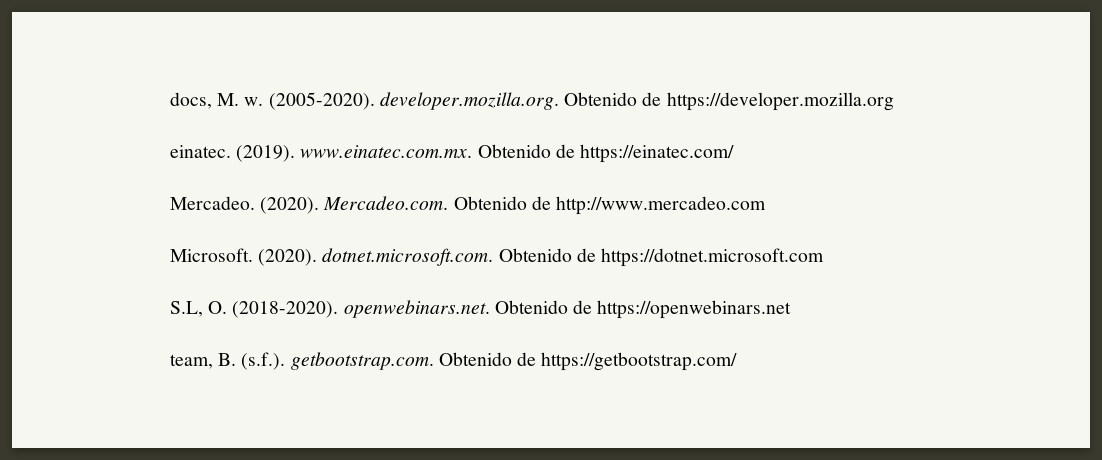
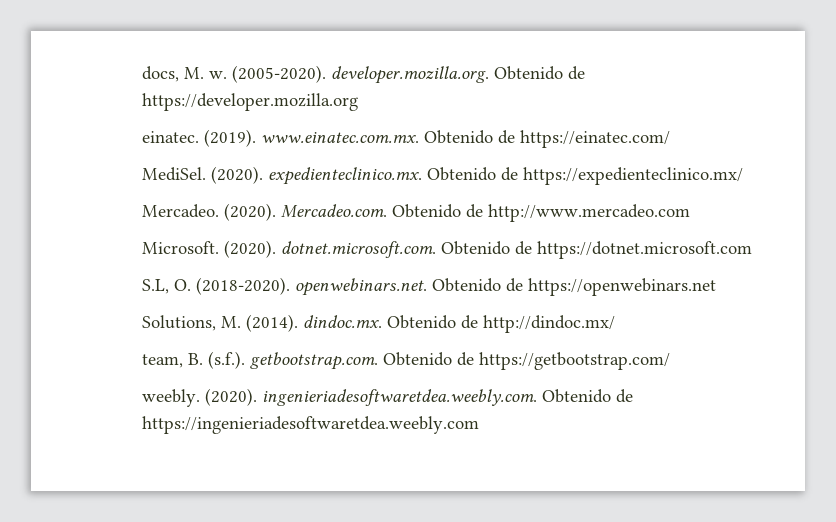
+ MediSel. (2020). expedienteclinico.mx. Obtenido de https://expedienteclinico.mx/
+ Solutions, M. (2014). dindoc.mx. Obtenido de http://dindoc.mx/
+ weebly. (2020). ingenieriadesoftwaretdea.weebly.com. Obtenido de https://ingenieriadesoftwaretdea.weebly.com

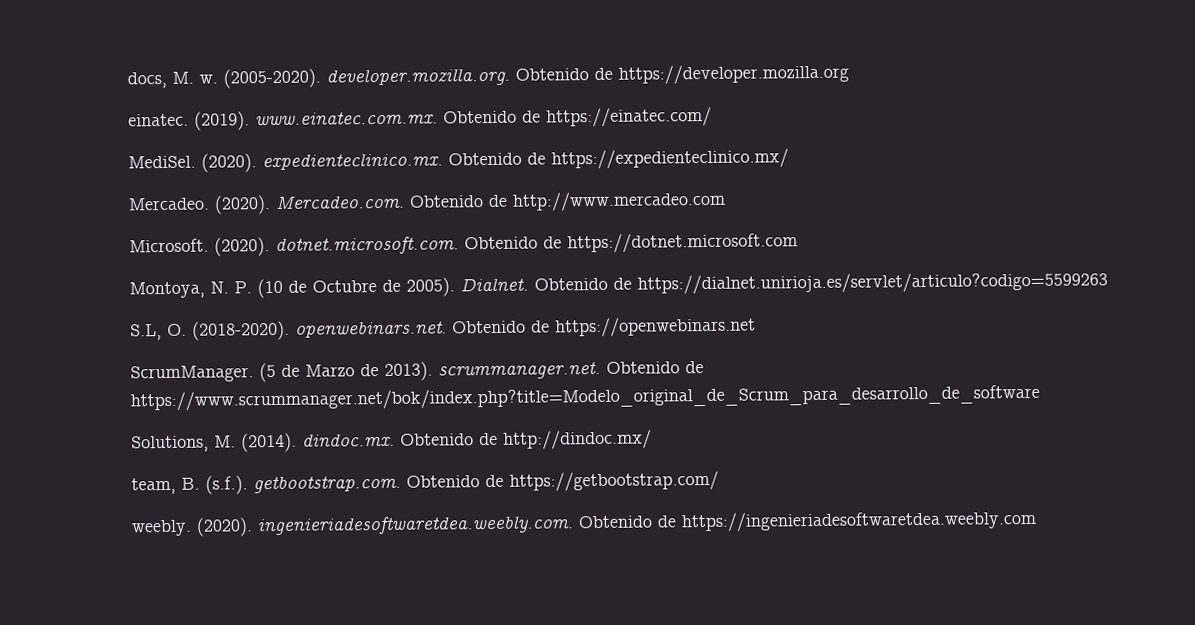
+ Montoya, N. P. (10 de Octubre de 2005). Dialnet. Obtenido de https://dialnet.unirioja.es/servlet/articulo?codigo=5599263
+ ScrumManager. (5 de Marzo de 2013). scrummanager.net. Obtenido de https://www.scrummanager.net/bok/index.php?title=Modelo_original_de_Scrum_para_desarrollo_de_software

